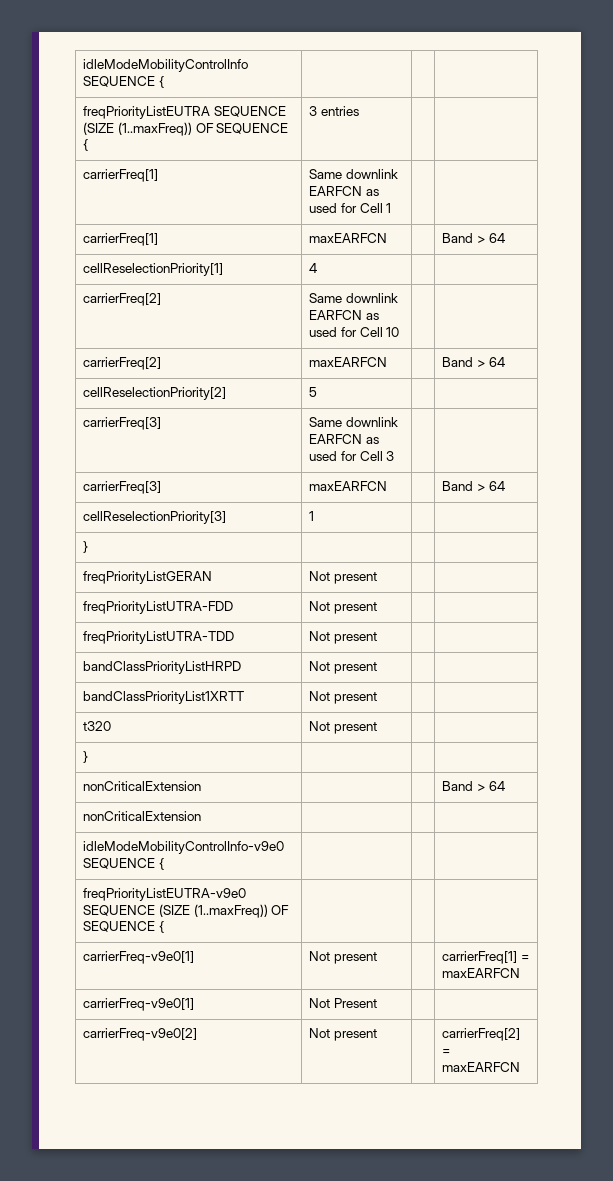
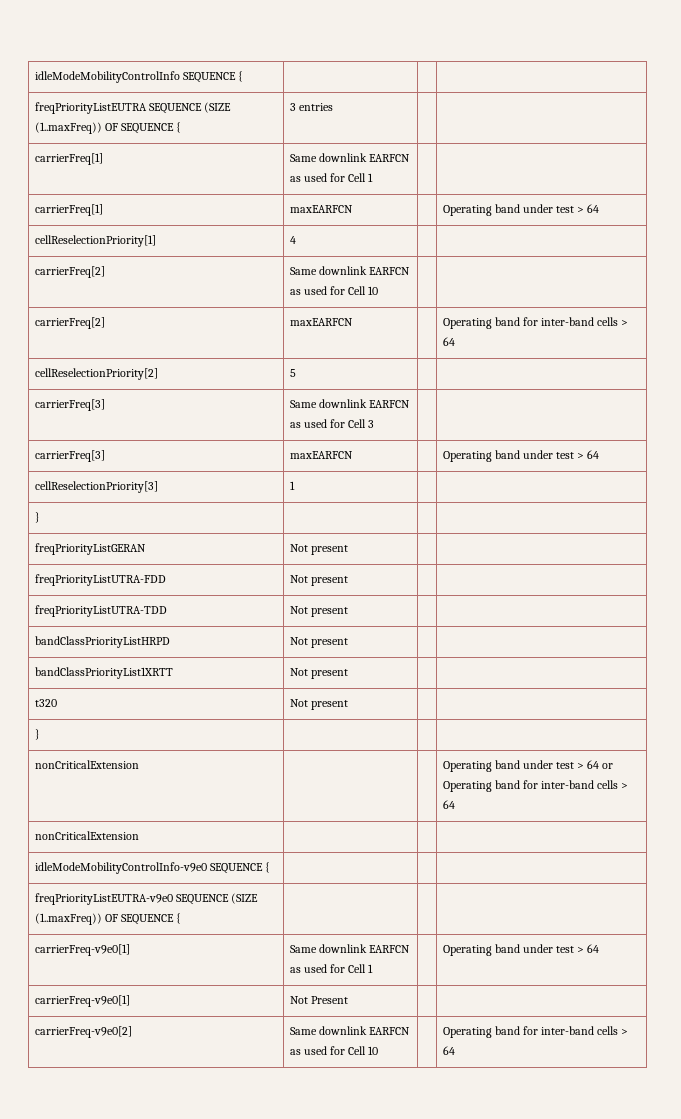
- carrierFreq[1] | maxEARFCN | | Band > 64
+ carrierFreq[1] | maxEARFCN | | Operating band under test > 64
- carrierFreq[2] | maxEARFCN | | Band > 64
+ carrierFreq[2] | maxEARFCN | | Operating band for inter-band cells > 64
- carrierFreq[3] | maxEARFCN | | Band > 64
+ carrierFreq[3] | maxEARFCN | | Operating band under test > 64
- nonCriticalExtension | | | Band > 64
+ nonCriticalExtension | | | Operating band under test > 64 or Operating band for inter-band cells > 64
- carrierFreq-v9e0[1] | Not present | | carrierFreq[1] = maxEARFCN
+ carrierFreq-v9e0[1] | Same downlink EARFCN as used for Cell 1 | | Operating band under test > 64
  carrierFreq-v9e0[1] | Not Present | |
- carrierFreq-v9e0[2] | Not present | | carrierFreq[2] = maxEARFCN
+ carrierFreq-v9e0[2] | Same downlink EARFCN as used for Cell 10 | | Operating band for inter-band cells > 64

